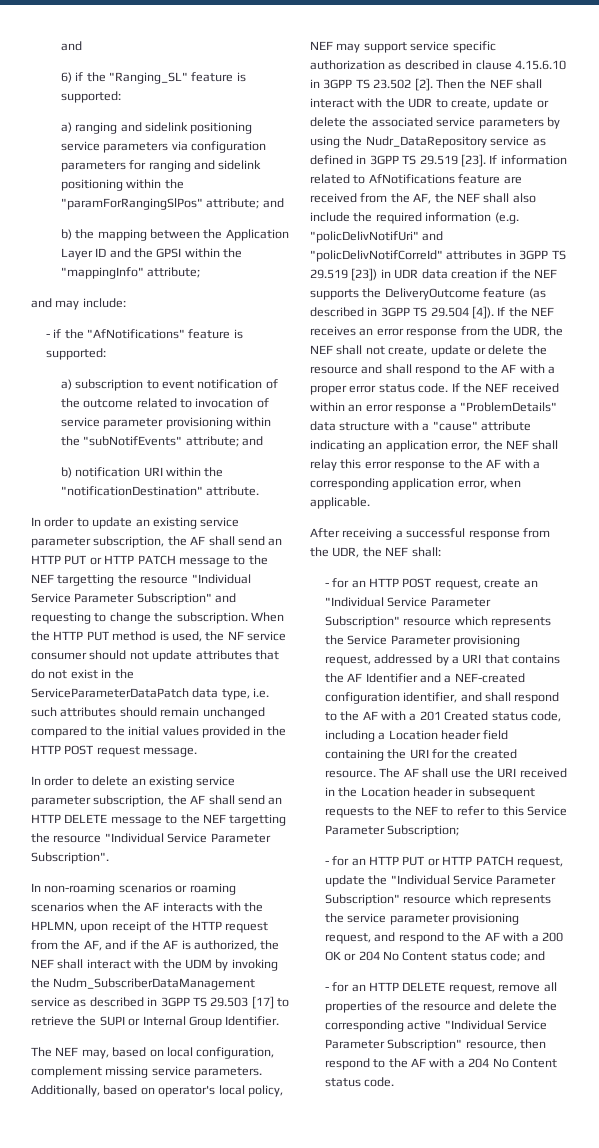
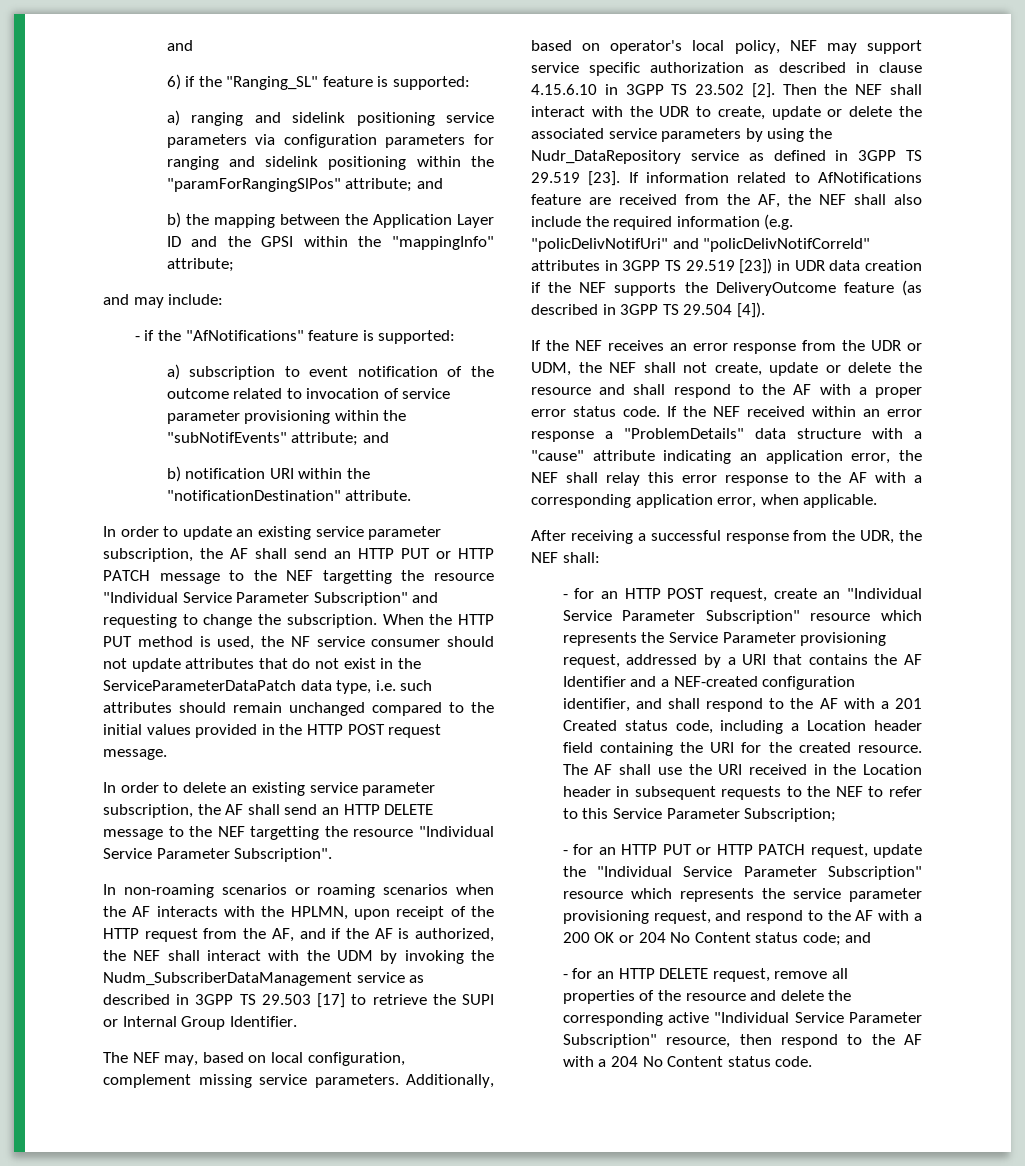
- If information related to AfNotifications feature are received from the AF, the NEF shall also include the required information (e.g. "policDelivNotifUri" and "policDelivNotifCorreId" attributes in 3GPP TS 29.519 [23]) in UDR data creation if the NEF supports the DeliveryOutcome feature (as described in 3GPP TS 29.504 [4]). If the NEF receives an error response from the UDR, the NEF shall not create, update or delete the resource and shall respond to the AF with a proper error status code.
+ If information related to AfNotifications feature are received from the AF, the NEF shall also include the required information (e.g. "policDelivNotifUri" and "policDelivNotifCorreId" attributes in 3GPP TS 29.519 [23]) in UDR data creation if the NEF supports the DeliveryOutcome feature (as described in 3GPP TS 29.504 [4]).
+ If the NEF receives an error response from the UDR or UDM, the NEF shall not create, update or delete the resource and shall respond to the AF with a proper error status code.

